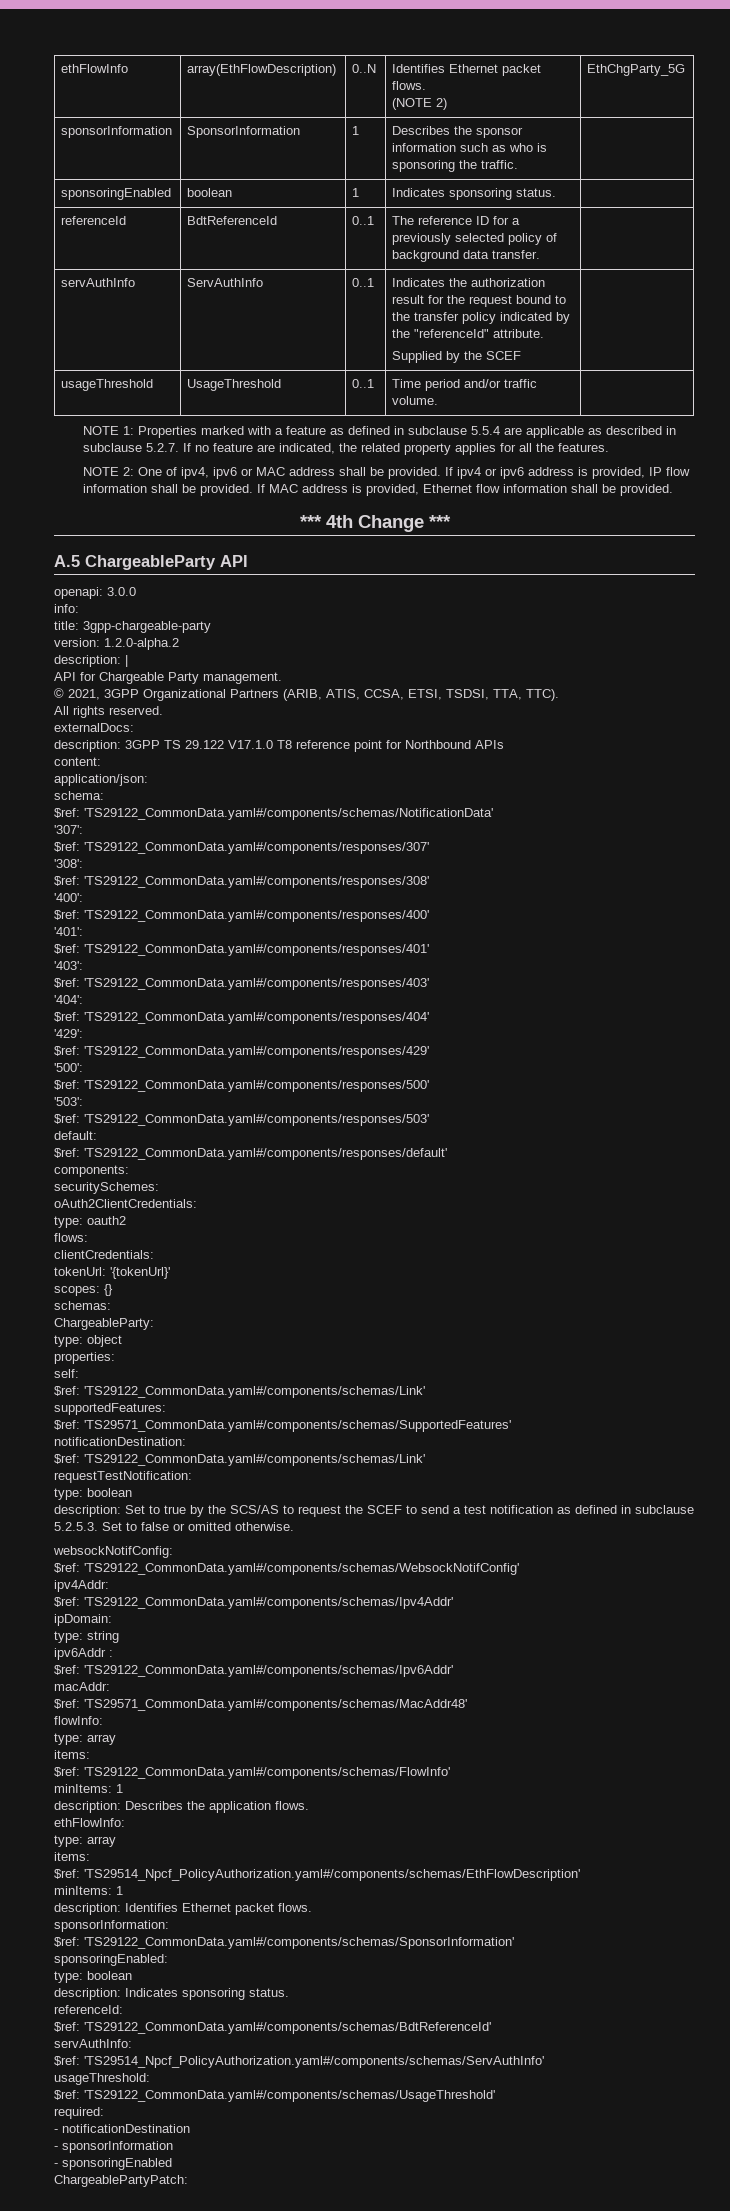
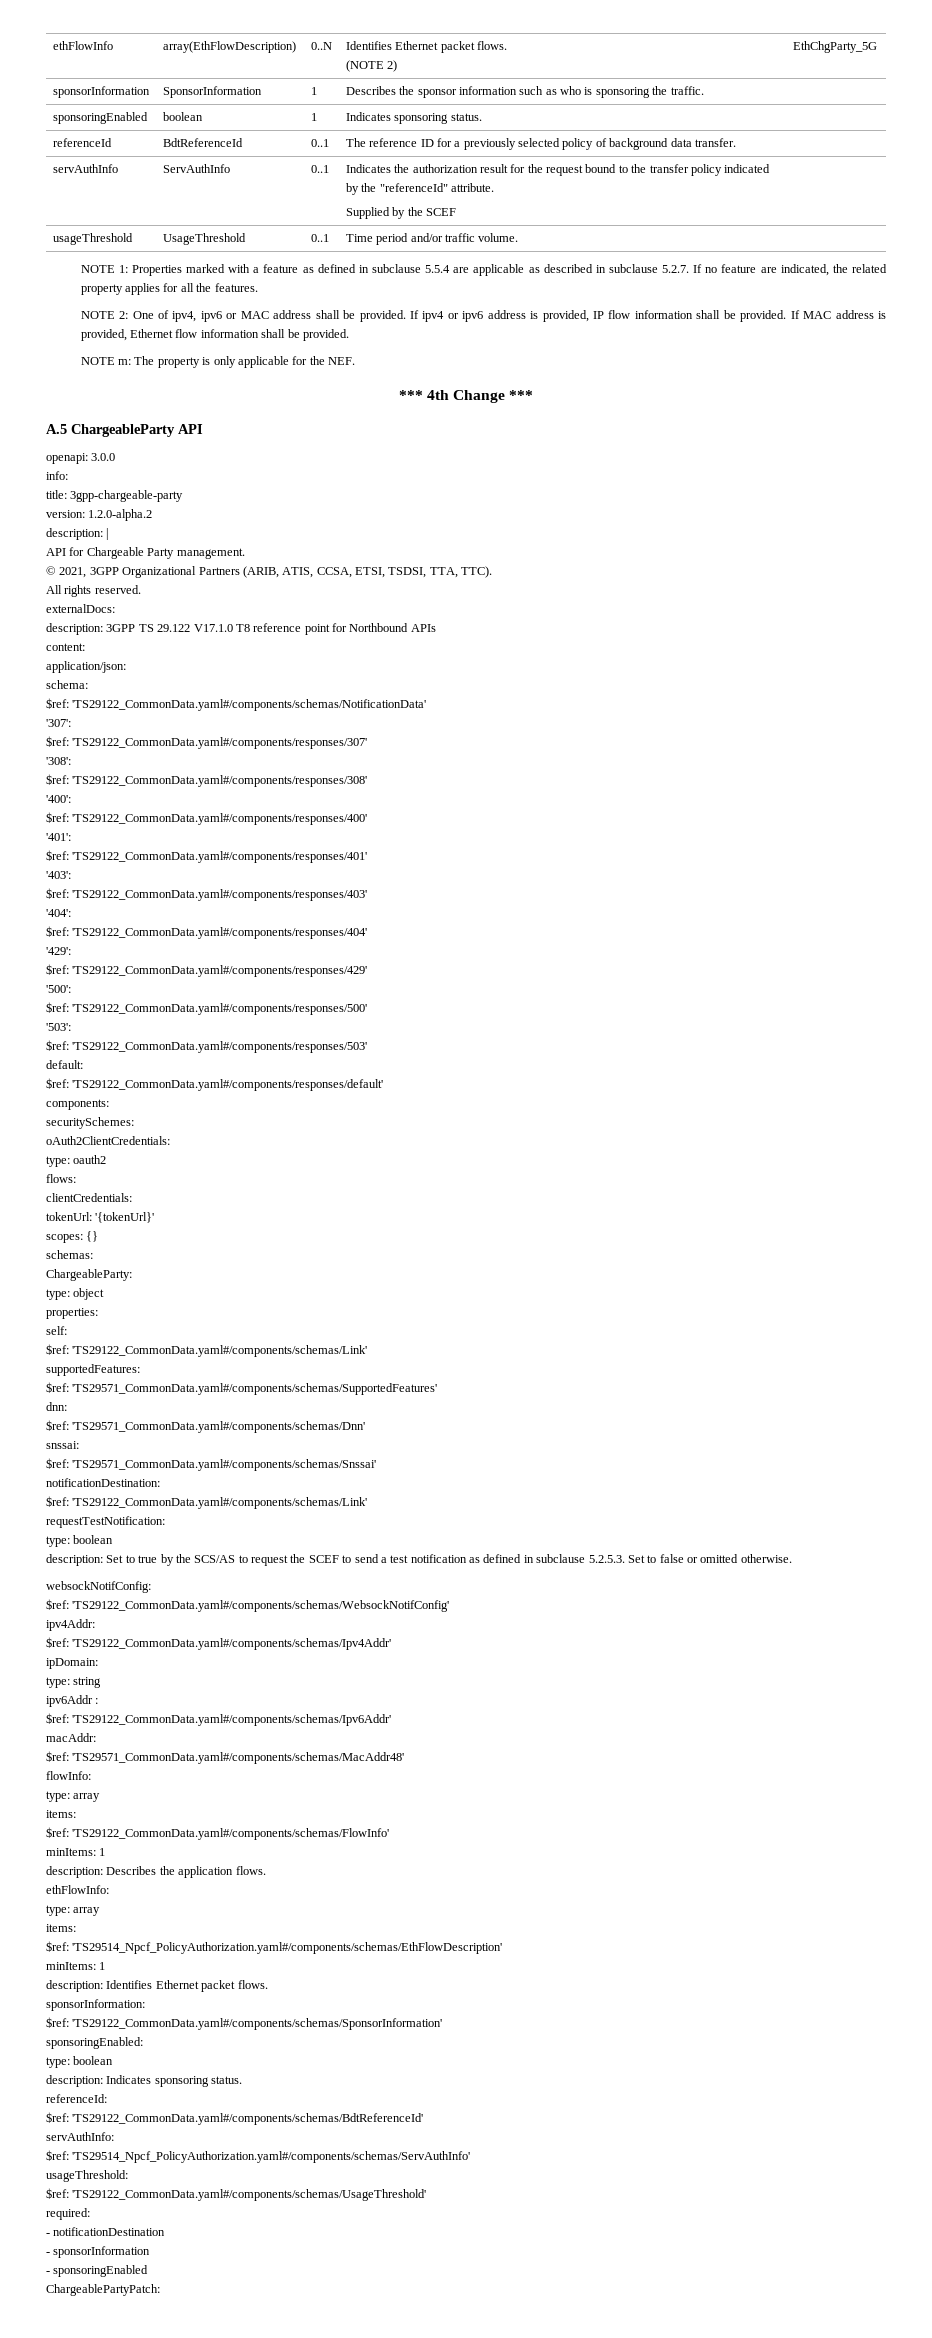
+ NOTE m: The property is only applicable for the NEF.
+ dnn:
+ $ref: 'TS29571_CommonData.yaml#/components/schemas/Dnn'
+ snssai:
+ $ref: 'TS29571_CommonData.yaml#/components/schemas/Snssai'

